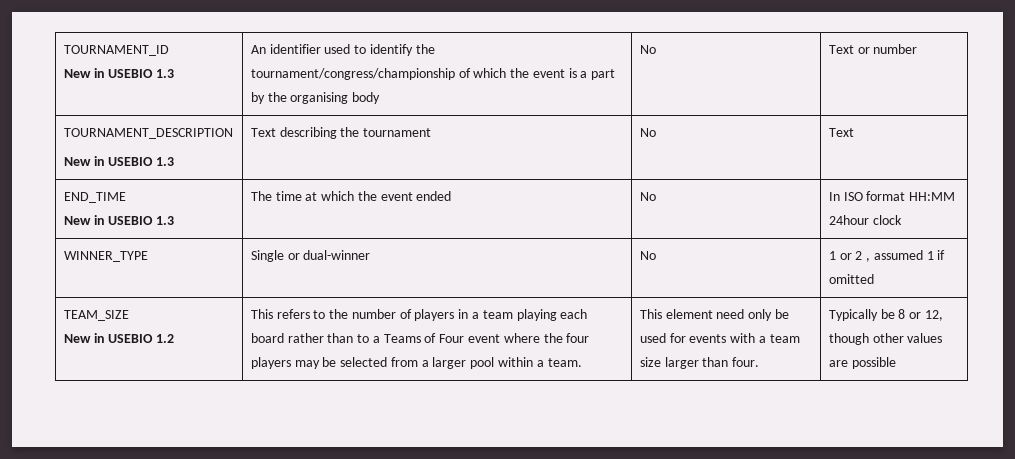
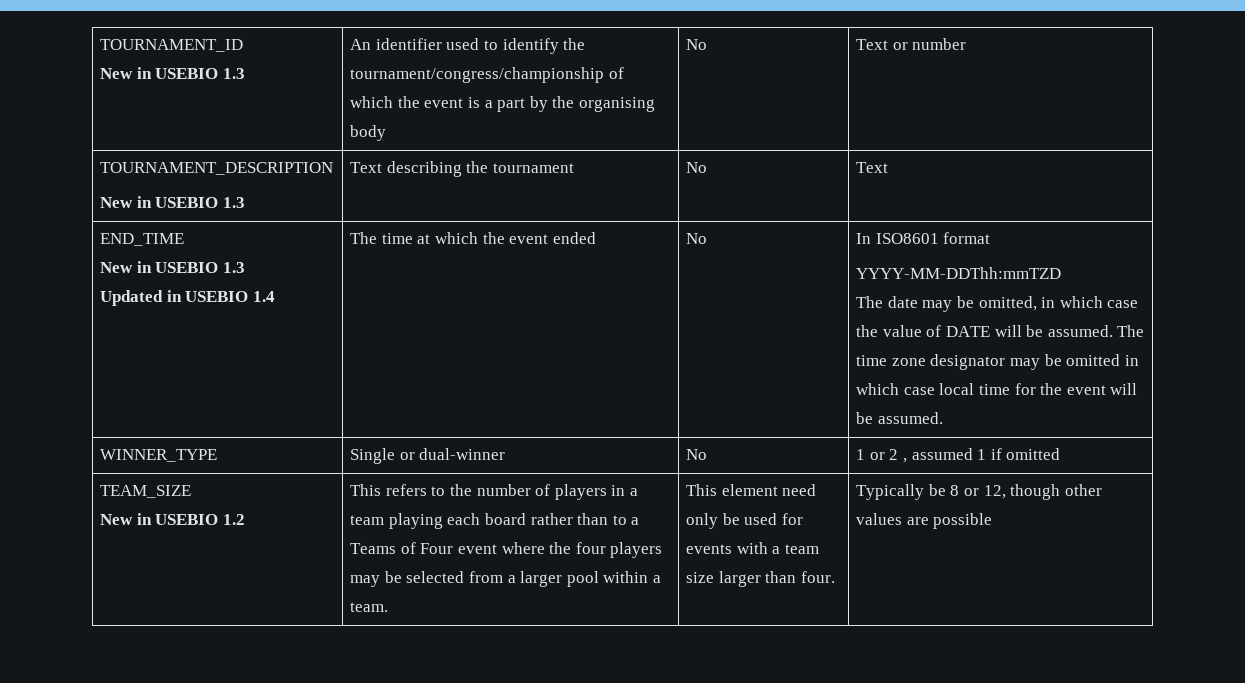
+ Updated in USEBIO 1.4
- In ISO format HH:MM 24hour clock
+ In ISO8601 format
+ YYYY-MM-DDThh:mmTZD
+ The date may be omitted, in which case the value of DATE will be assumed. The time zone designator may be omitted in which case local time for the event will be assumed.

